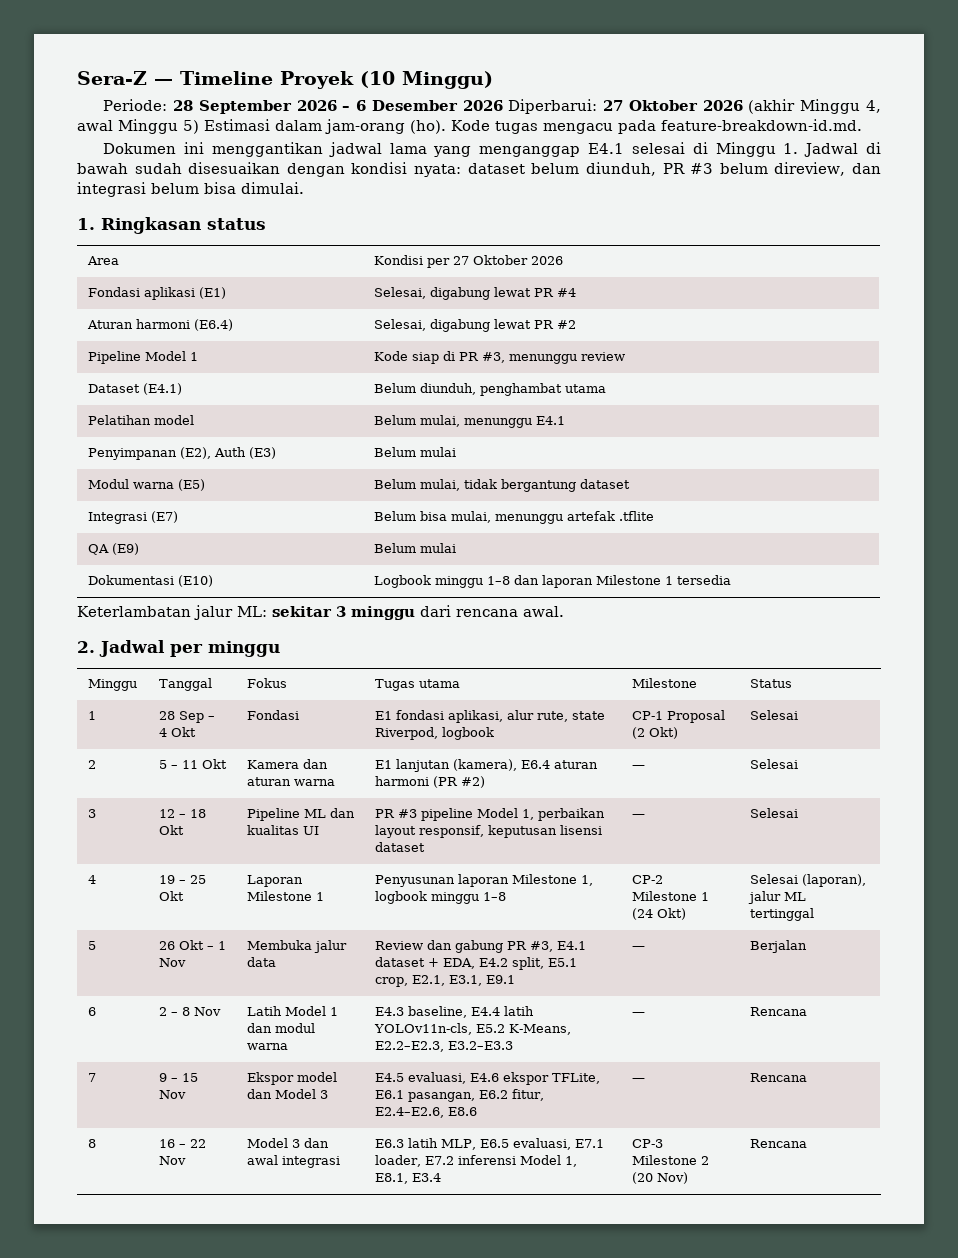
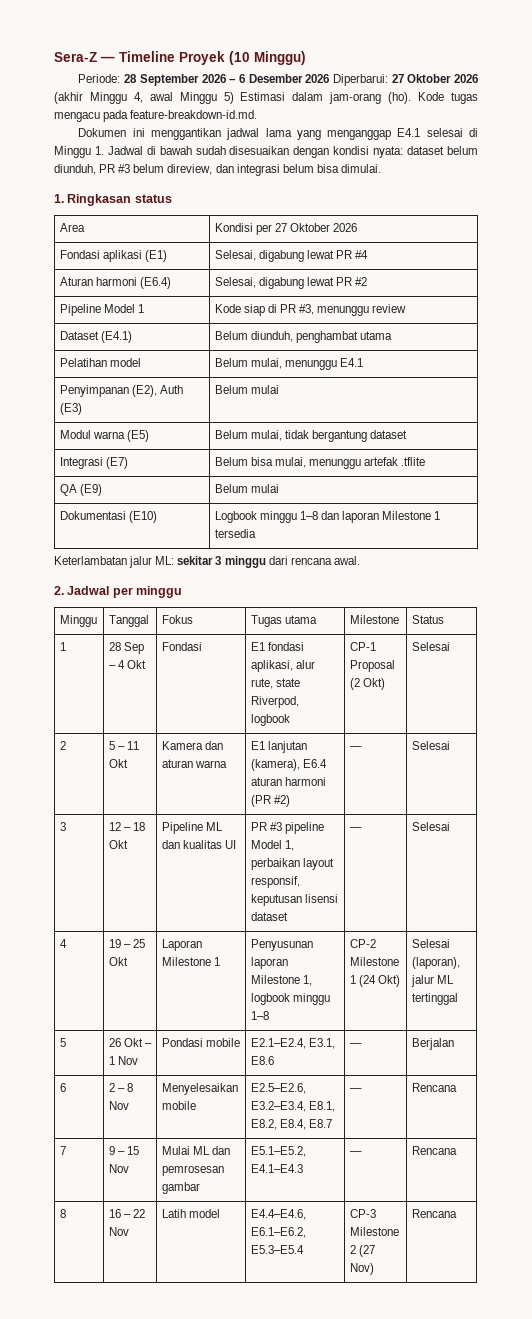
- 5 | 26 Okt – 1 Nov | Membuka jalur data | Review dan gabung PR #3, E4.1 dataset + EDA, E4.2 split, E5.1 crop, E2.1, E3.1, E9.1 | — | Berjalan
+ 5 | 26 Okt – 1 Nov | Pondasi mobile | E2.1–E2.4, E3.1, E8.6 | — | Berjalan
- 6 | 2 – 8 Nov | Latih Model 1 dan modul warna | E4.3 baseline, E4.4 latih YOLOv11n-cls, E5.2 K-Means, E2.2–E2.3, E3.2–E3.3 | — | Rencana
+ 6 | 2 – 8 Nov | Menyelesaikan mobile | E2.5–E2.6, E3.2–E3.4, E8.1, E8.2, E8.4, E8.7 | — | Rencana
- 7 | 9 – 15 Nov | Ekspor model dan Model 3 | E4.5 evaluasi, E4.6 ekspor TFLite, E6.1 pasangan, E6.2 fitur, E2.4–E2.6, E8.6 | — | Rencana
+ 7 | 9 – 15 Nov | Mulai ML dan pemrosesan gambar | E5.1–E5.2, E4.1–E4.3 | — | Rencana
- 8 | 16 – 22 Nov | Model 3 dan awal integrasi | E6.3 latih MLP, E6.5 evaluasi, E7.1 loader, E7.2 inferensi Model 1, E8.1, E3.4 | CP-3 Milestone 2 (20 Nov) | Rencana
+ 8 | 16 – 22 Nov | Latih model | E4.4–E4.6, E6.1–E6.2, E5.3–E5.4 | CP-3 Milestone 2 (27 Nov) | Rencana

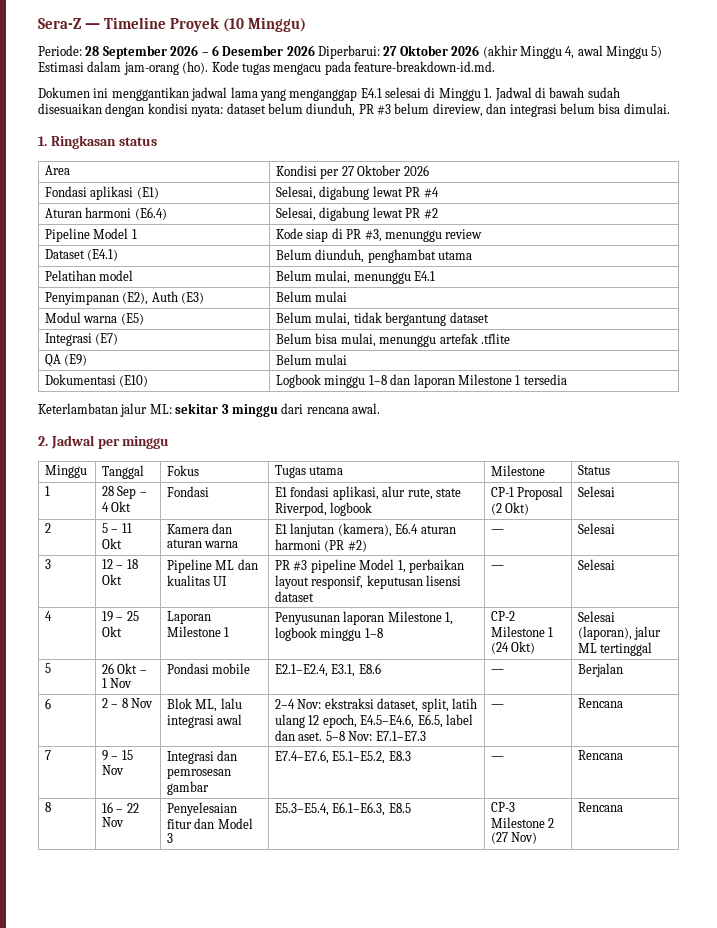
- 6 | 2 – 8 Nov | Menyelesaikan mobile | E2.5–E2.6, E3.2–E3.4, E8.1, E8.2, E8.4, E8.7 | — | Rencana
+ 6 | 2 – 8 Nov | Blok ML, lalu integrasi awal | 2–4 Nov: ekstraksi dataset, split, latih ulang 12 epoch, E4.5–E4.6, E6.5, label dan aset. 5–8 Nov: E7.1–E7.3 | — | Rencana
- 7 | 9 – 15 Nov | Mulai ML dan pemrosesan gambar | E5.1–E5.2, E4.1–E4.3 | — | Rencana
+ 7 | 9 – 15 Nov | Integrasi dan pemrosesan gambar | E7.4–E7.6, E5.1–E5.2, E8.3 | — | Rencana
- 8 | 16 – 22 Nov | Latih model | E4.4–E4.6, E6.1–E6.2, E5.3–E5.4 | CP-3 Milestone 2 (27 Nov) | Rencana
+ 8 | 16 – 22 Nov | Penyelesaian fitur dan Model 3 | E5.3–E5.4, E6.1–E6.3, E8.5 | CP-3 Milestone 2 (27 Nov) | Rencana

